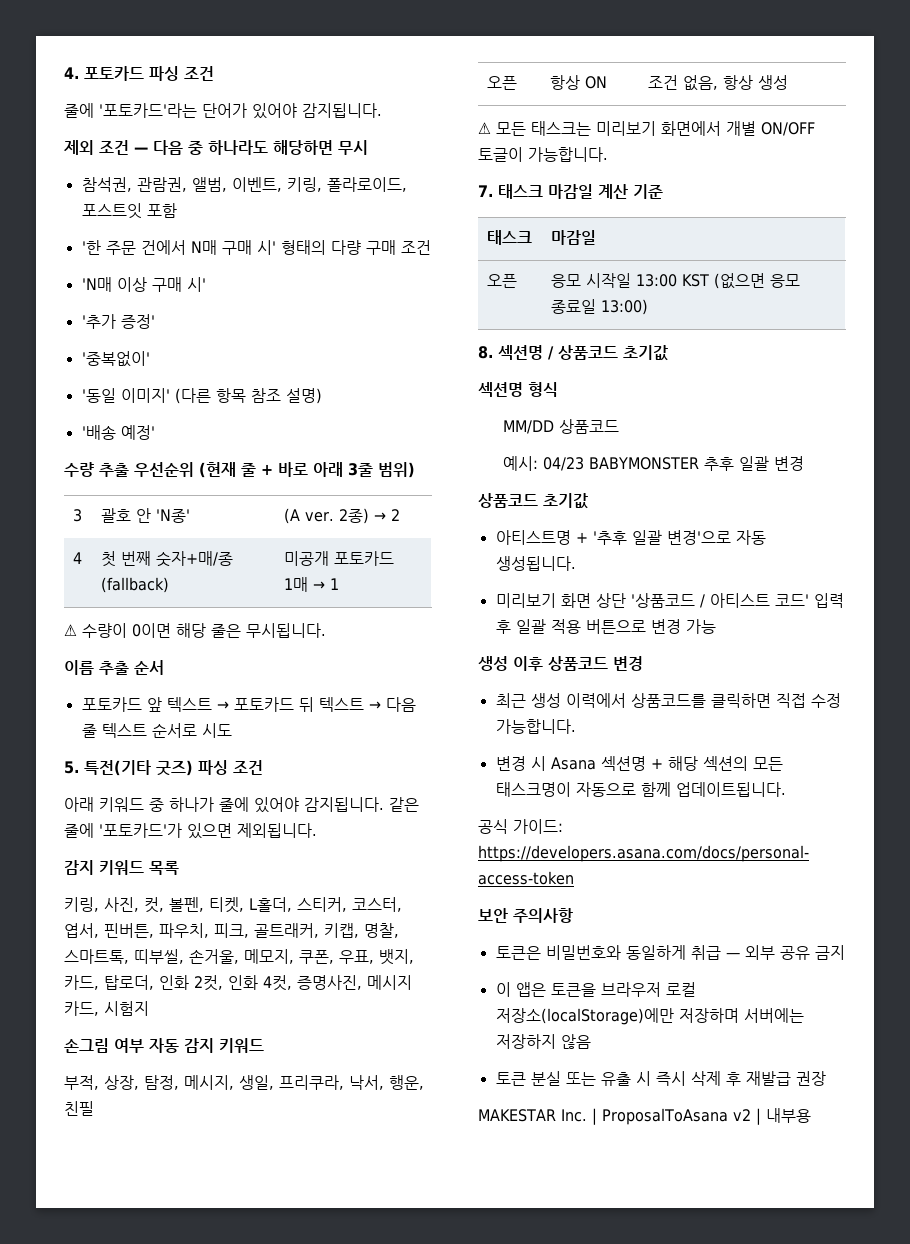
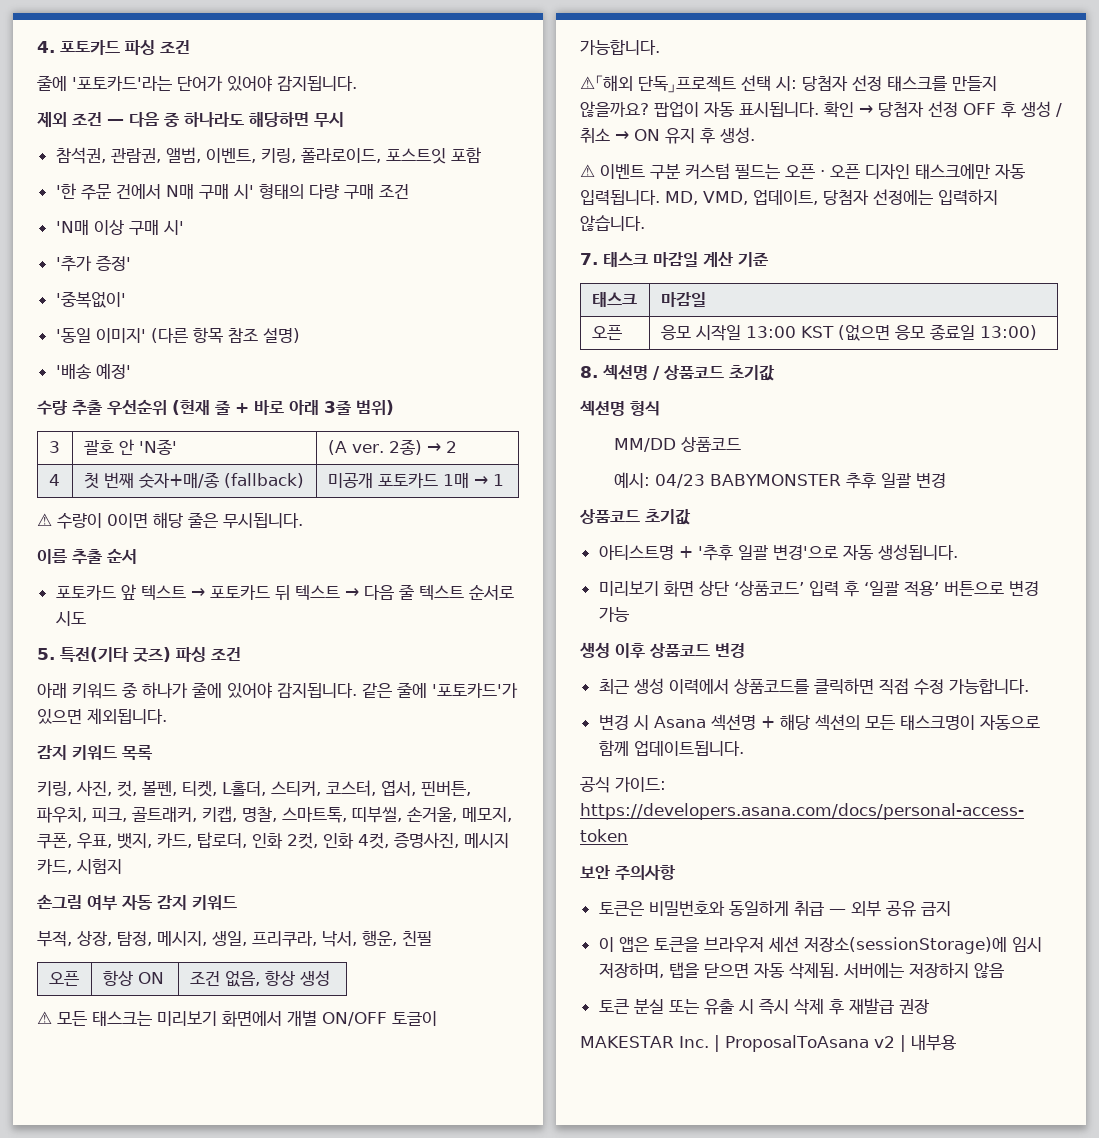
+ ⚠「해외 단독」프로젝트 선택 시: 당첨자 선정 태스크를 만들지 않을까요? 팝업이 자동 표시됩니다. 확인 → 당첨자 선정 OFF 후 생성 / 취소 → ON 유지 후 생성.
+ ⚠ 이벤트 구분 커스텀 필드는 오픈 · 오픈 디자인 태스크에만 자동 입력됩니다. MD, VMD, 업데이트, 당첨자 선정에는 입력하지 않습니다.
- 미리보기 화면 상단 '상품코드 / 아티스트 코드' 입력 후 일괄 적용 버튼으로 변경 가능
+ 미리보기 화면 상단 ‘상품코드’ 입력 후 ‘일괄 적용’ 버튼으로 변경 가능
- 이 앱은 토큰을 브라우저 로컬 저장소(localStorage)에만 저장하며 서버에는 저장하지 않음
+ 이 앱은 토큰을 브라우저 세션 저장소(sessionStorage)에 임시 저장하며, 탭을 닫으면 자동 삭제됨. 서버에는 저장하지 않음

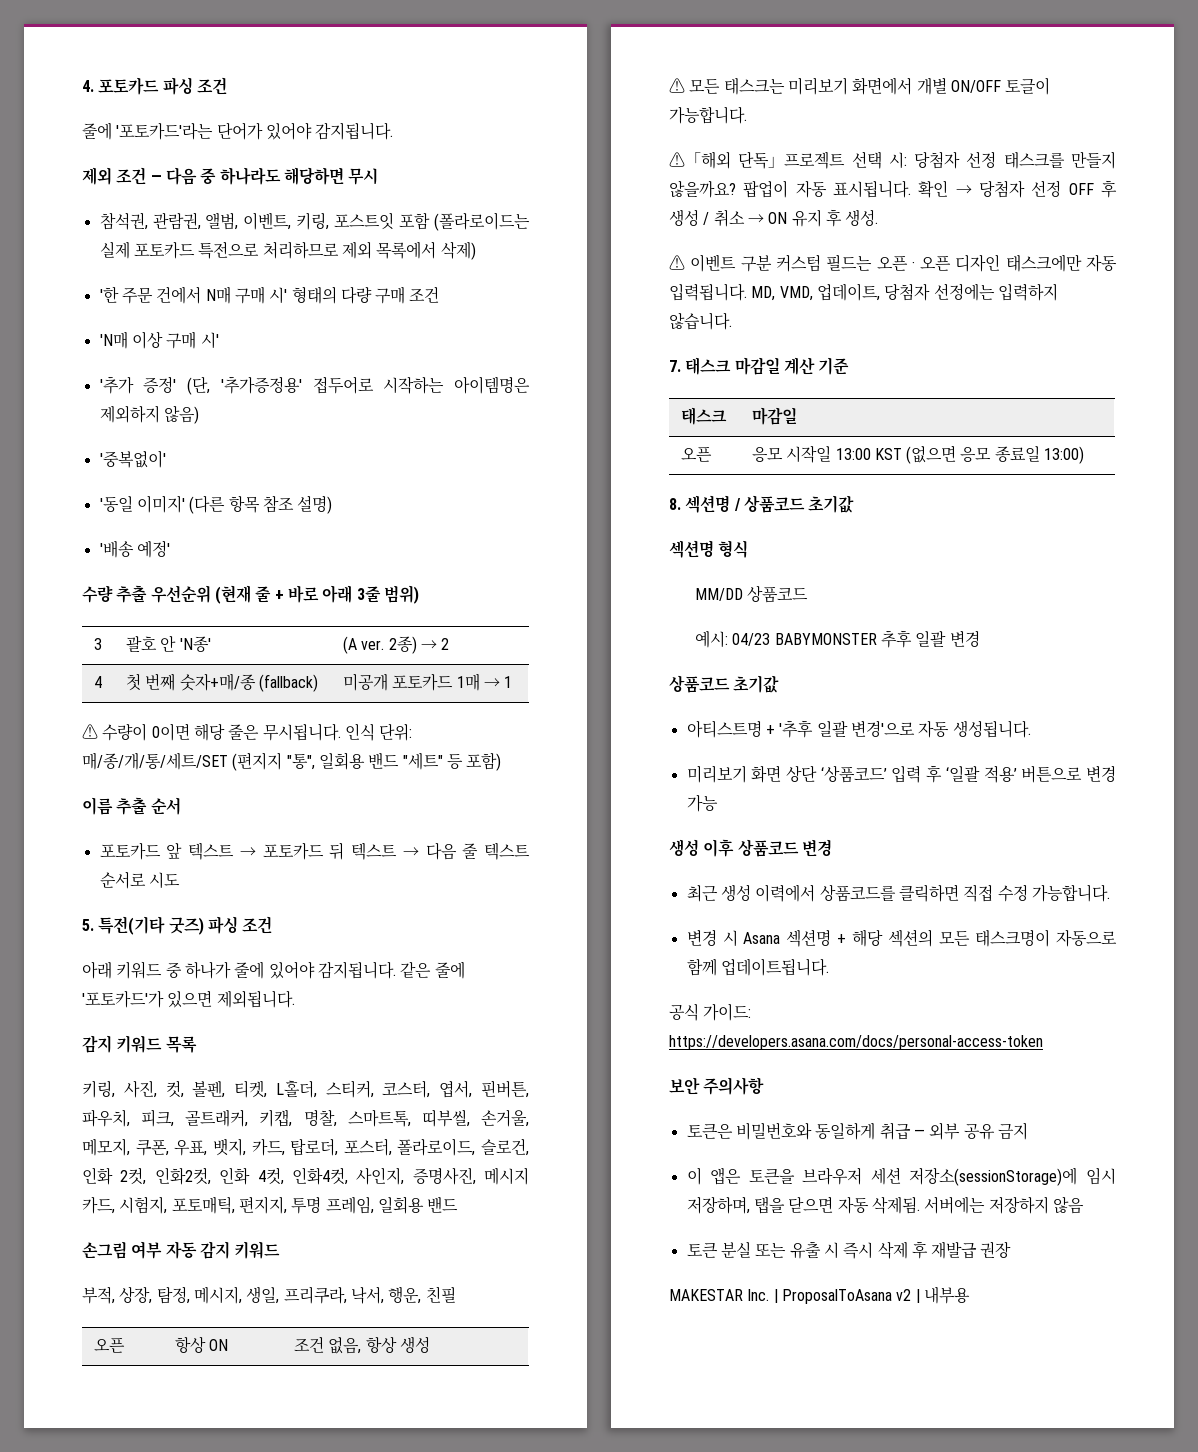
- 참석권, 관람권, 앨범, 이벤트, 키링, 폴라로이드, 포스트잇 포함
+ 참석권, 관람권, 앨범, 이벤트, 키링, 포스트잇 포함 (폴라로이드는 실제 포토카드 특전으로 처리하므로 제외 목록에서 삭제)
- '추가 증정'
+ '추가 증정' (단, '추가증정용' 접두어로 시작하는 아이템명은 제외하지 않음)
+ 인식 단위: 매/종/개/통/세트/SET (편지지 "통", 일회용 밴드 "세트" 등 포함)
- 키링, 사진, 컷, 볼펜, 티켓, L홀더, 스티커, 코스터, 엽서, 핀버튼, 파우치, 피크, 골트래커, 키캡, 명찰, 스마트톡, 띠부씰, 손거울, 메모지, 쿠폰, 우표, 뱃지, 카드, 탑로더, 인화 2컷, 인화 4컷, 증명사진, 메시지 카드, 시험지
+ 키링, 사진, 컷, 볼펜, 티켓, L홀더, 스티커, 코스터, 엽서, 핀버튼, 파우치, 피크, 골트래커, 키캡, 명찰, 스마트톡, 띠부씰, 손거울, 메모지, 쿠폰, 우표, 뱃지, 카드, 탑로더, 포스터, 폴라로이드, 슬로건, 인화 2컷, 인화2컷, 인화 4컷, 인화4컷, 사인지, 증명사진, 메시지 카드, 시험지, 포토매틱, 편지지, 투명 프레임, 일회용 밴드

